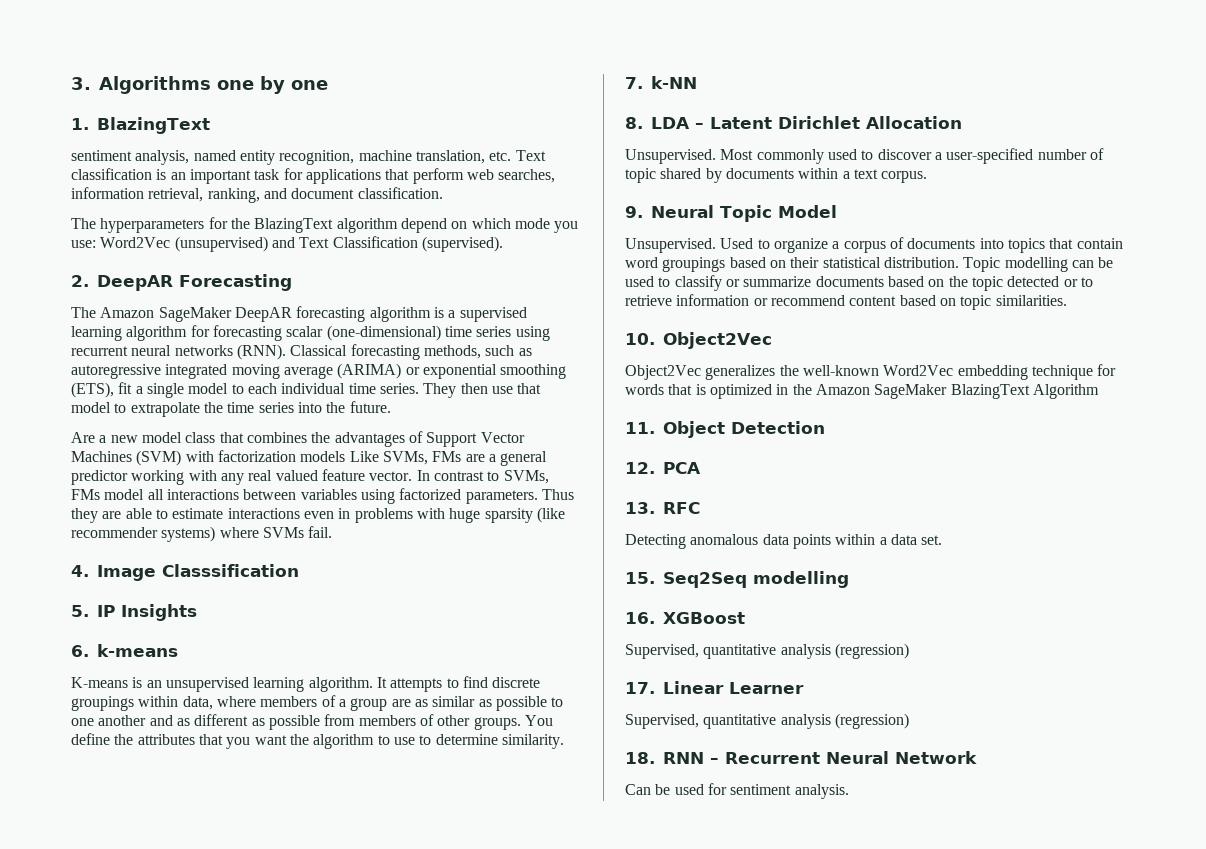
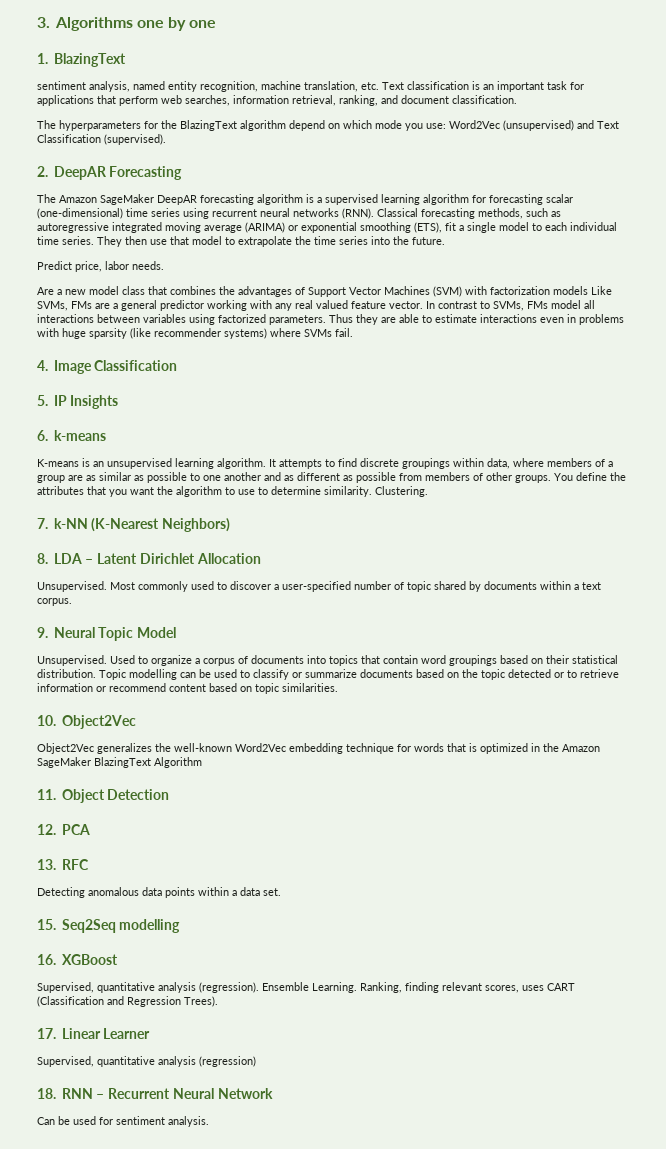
+ Predict price, labor needs.
- 4. Image Classsification
+ 4. Image Classification
+ Clustering.
- 7. k-NN
+ 7. k-NN (K-Nearest Neighbors)
  16. XGBoost
- Supervised, quantitative analysis (regression)
+ Supervised, quantitative analysis (regression). Ensemble Learning. Ranking, finding relevant scores, uses CART (Classification and Regression Trees).

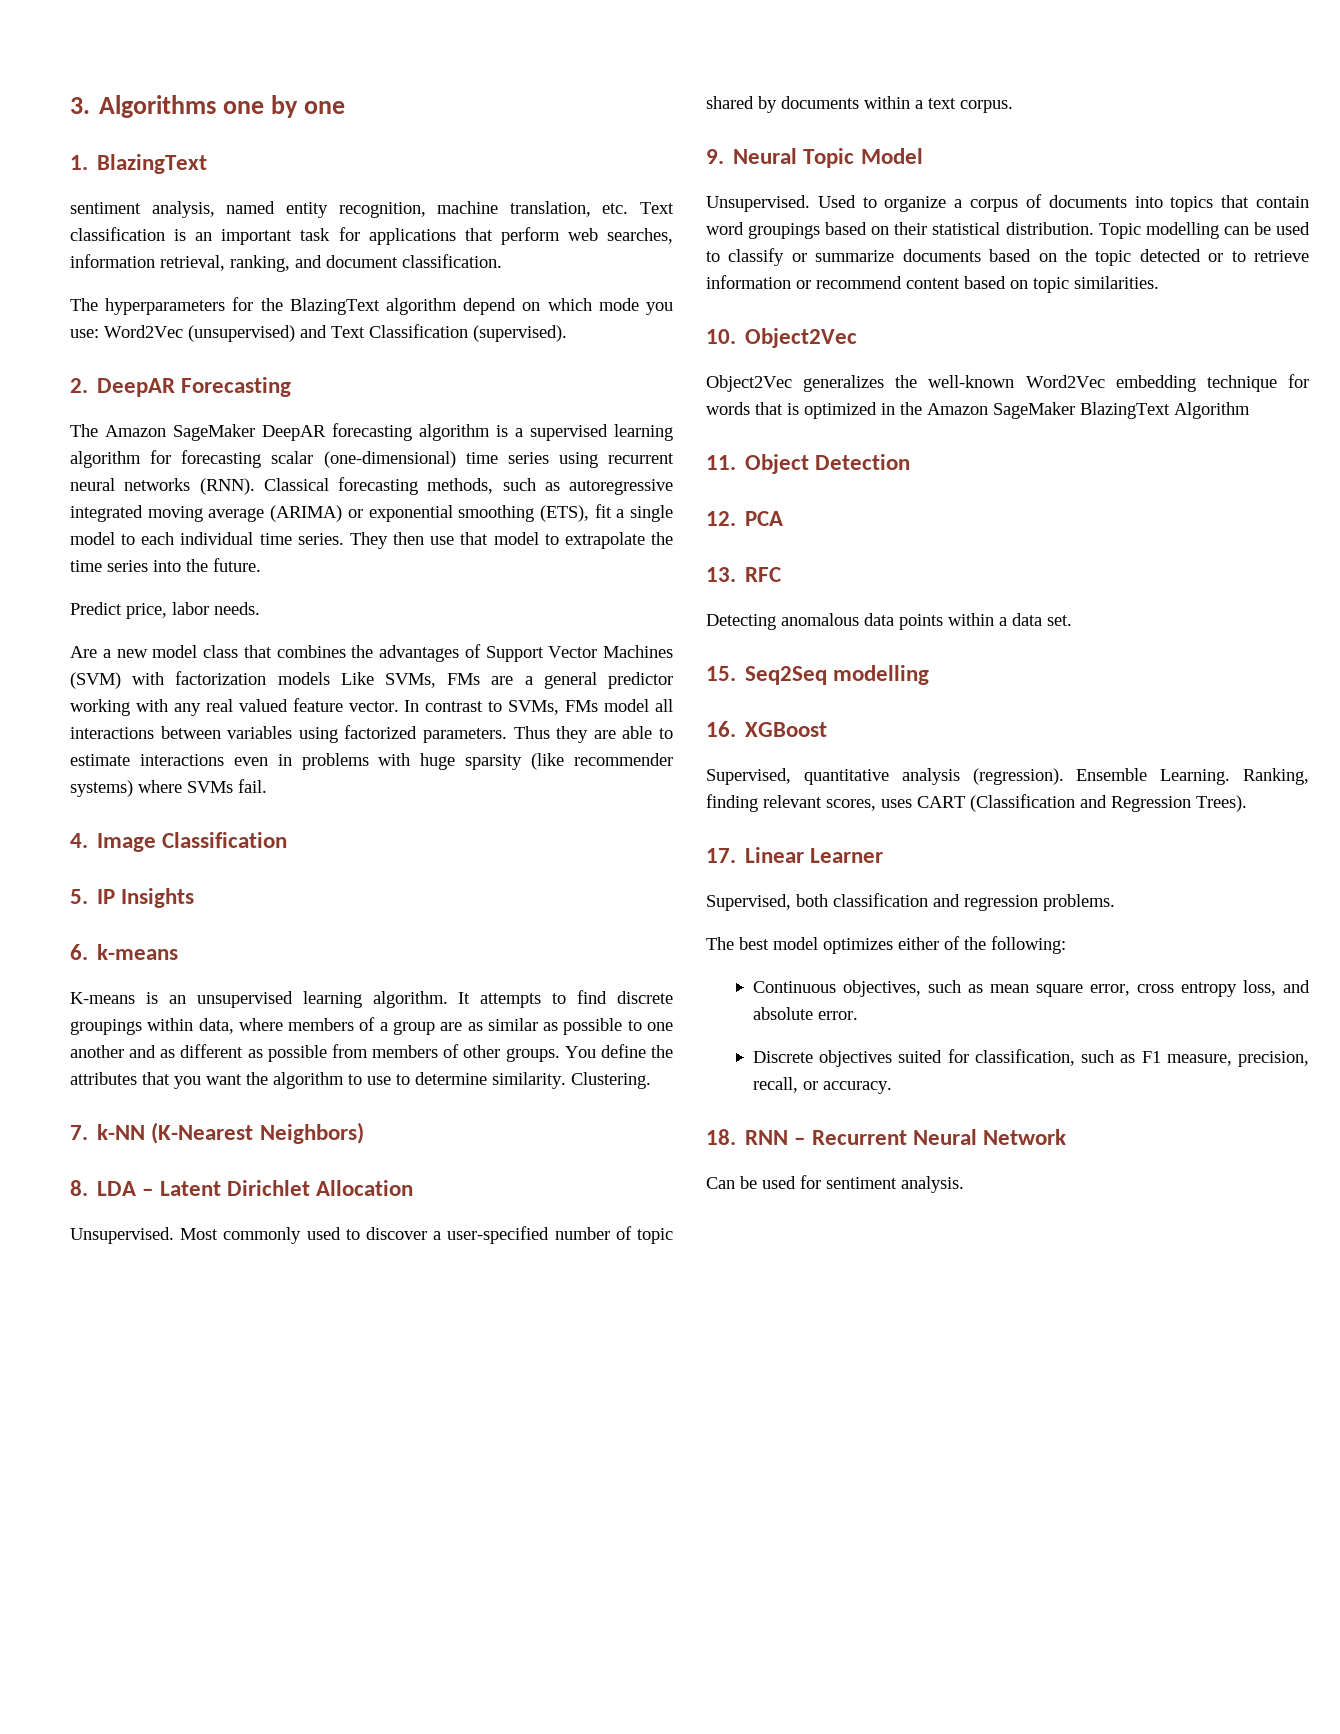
- Supervised, quantitative analysis (regression)
+ Supervised, both classification and regression problems.
+ The best model optimizes either of the following:
+ Continuous objectives, such as mean square error, cross entropy loss, and absolute error.
+ Discrete objectives suited for classification, such as F1 measure, precision, recall, or accuracy.

